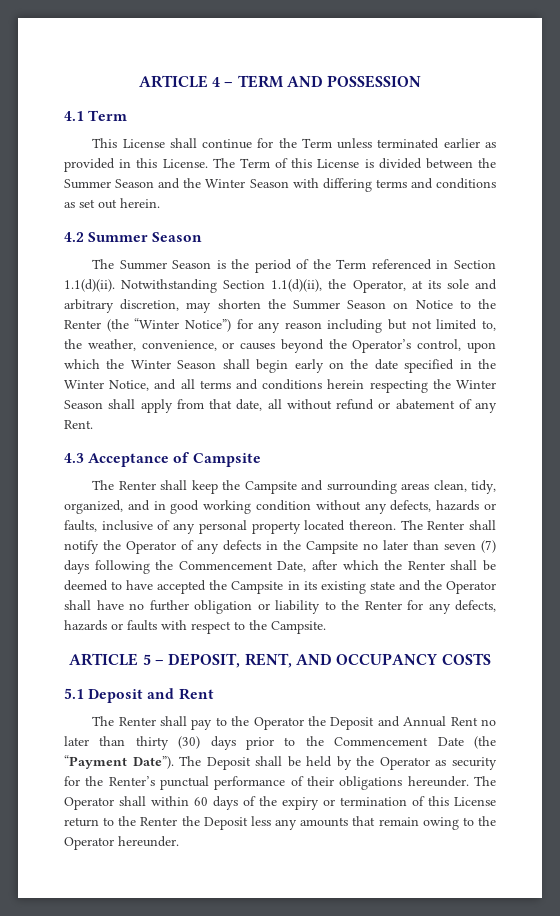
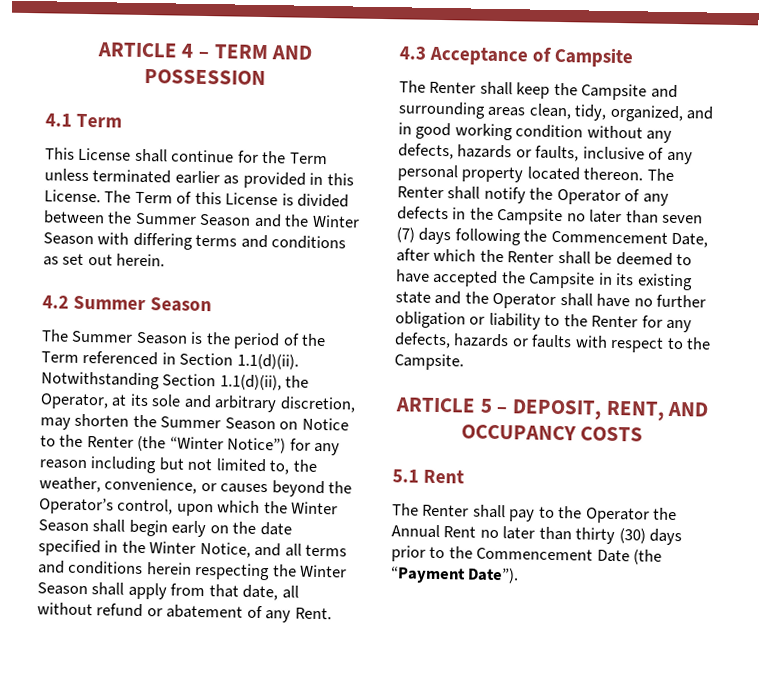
- 5.1 Deposit and Rent
+ 5.1 Rent
- The Renter shall pay to the Operator the Deposit and Annual Rent no later than thirty (30) days prior to the Commencement Date (the “Payment Date”). The Deposit shall be held by the Operator as security for the Renter’s punctual performance of their obligations hereunder. The Operator shall within 60 days of the expiry or termination of this License return to the Renter the Deposit less any amounts that remain owing to the Operator hereunder.
+ The Renter shall pay to the Operator the Annual Rent no later than thirty (30) days prior to the Commencement Date (the “Payment Date”).

